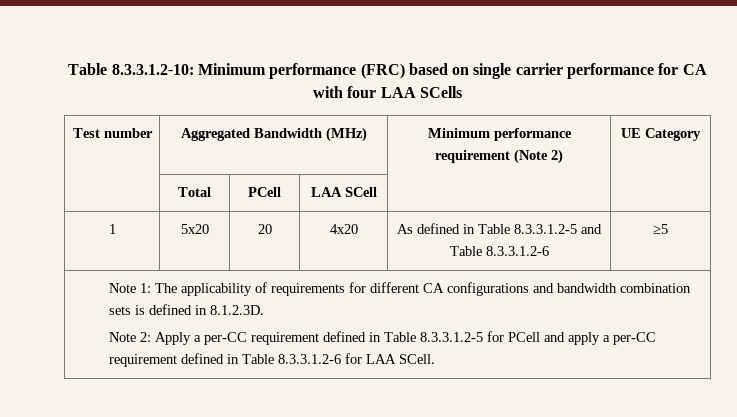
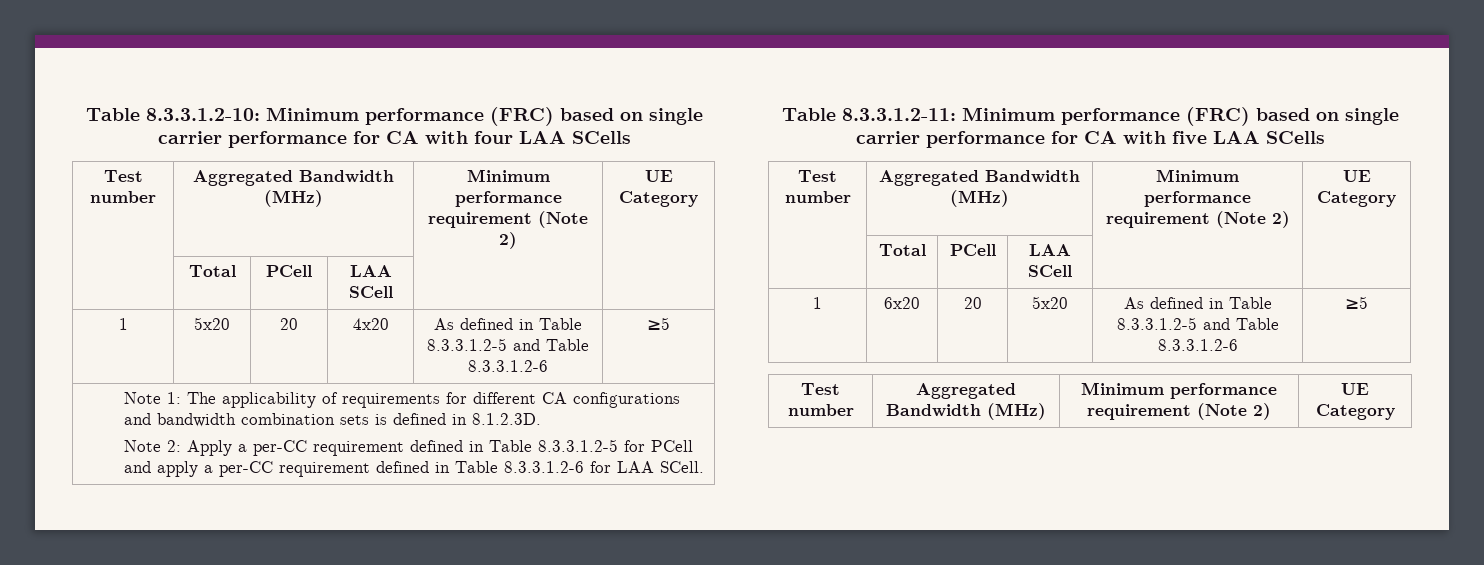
+ Table 8.3.3.1.2-11: Minimum performance (FRC) based on single carrier performance for CA with five LAA SCells
+ Test number | Aggregated Bandwidth (MHz) | Minimum performance requirement (Note 2) | UE Category
+ | Total | PCell | LAA SCell | |
+ 1 | 6x20 | 20 | 5x20 | As defined in Table 8.3.3.1.2-5 and Table 8.3.3.1.2-6 | ≥5
+ Test number | Aggregated Bandwidth (MHz) | Minimum performance requirement (Note 2) | UE Category

